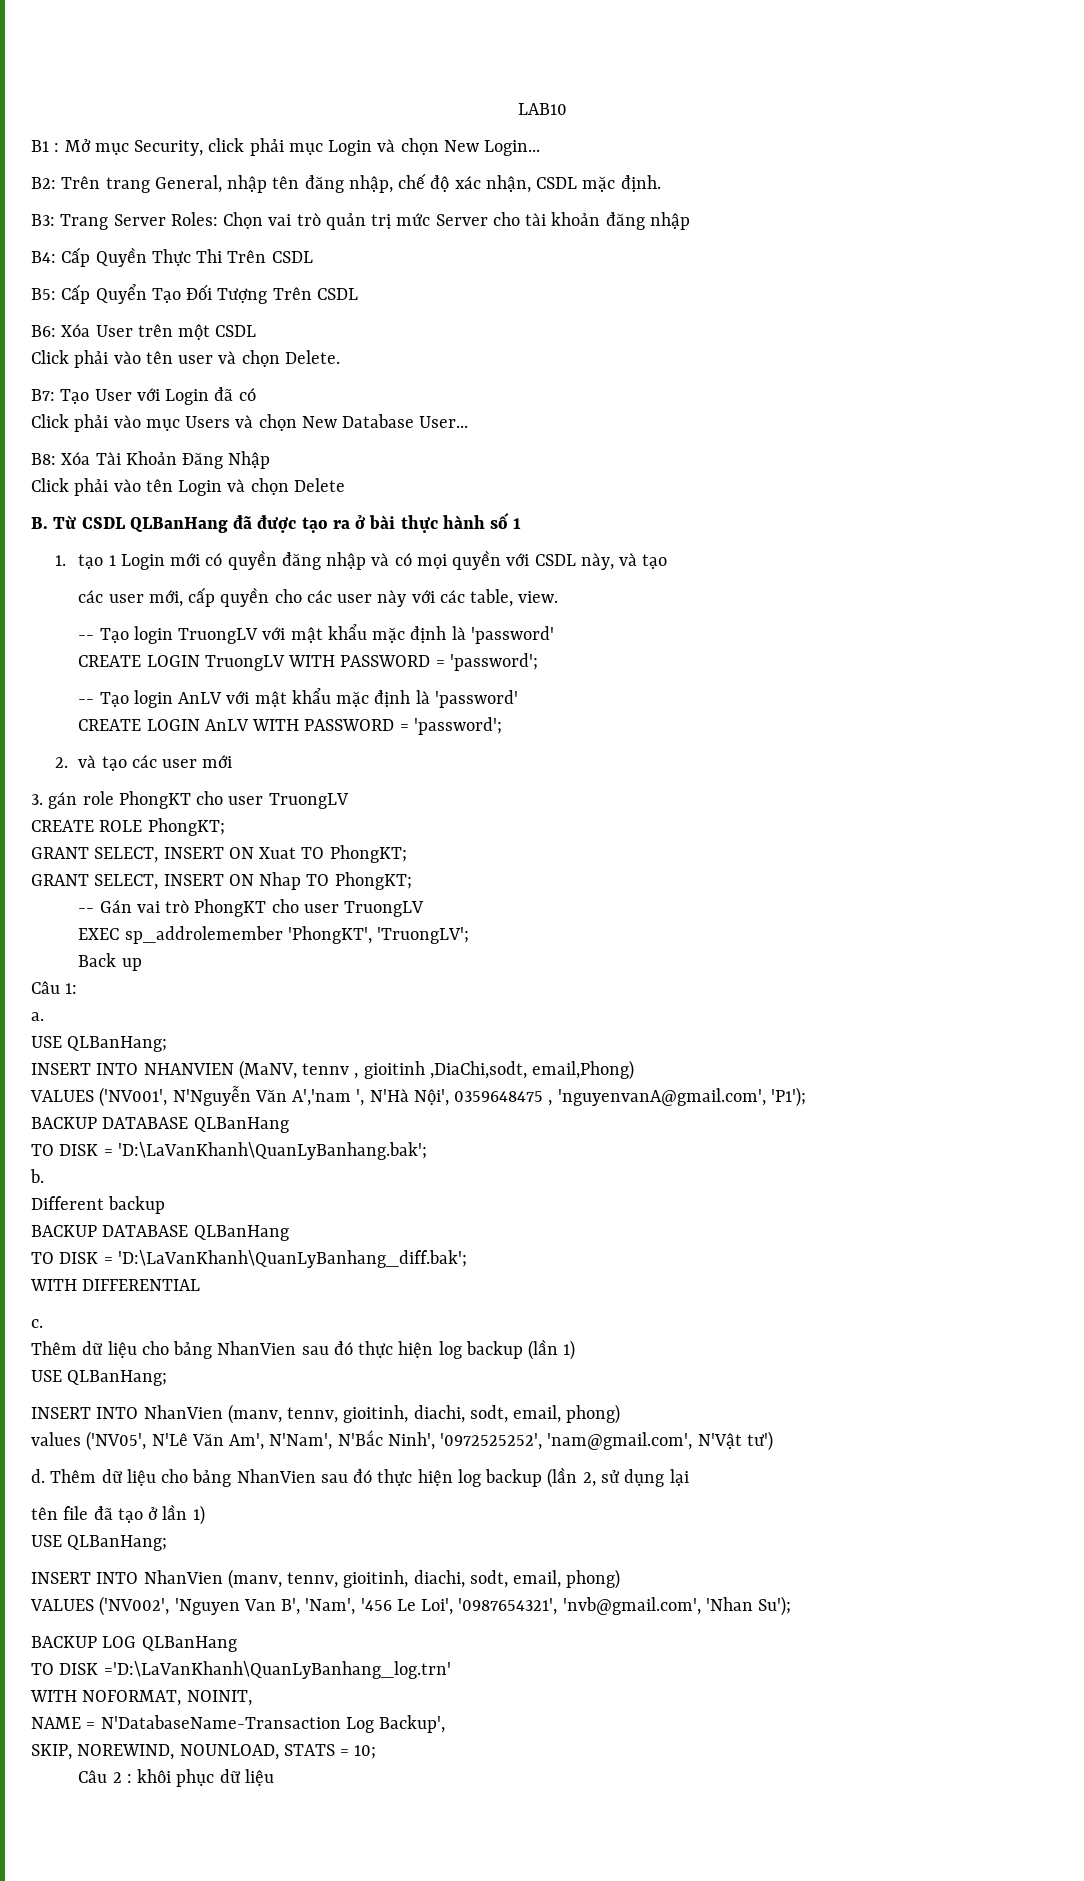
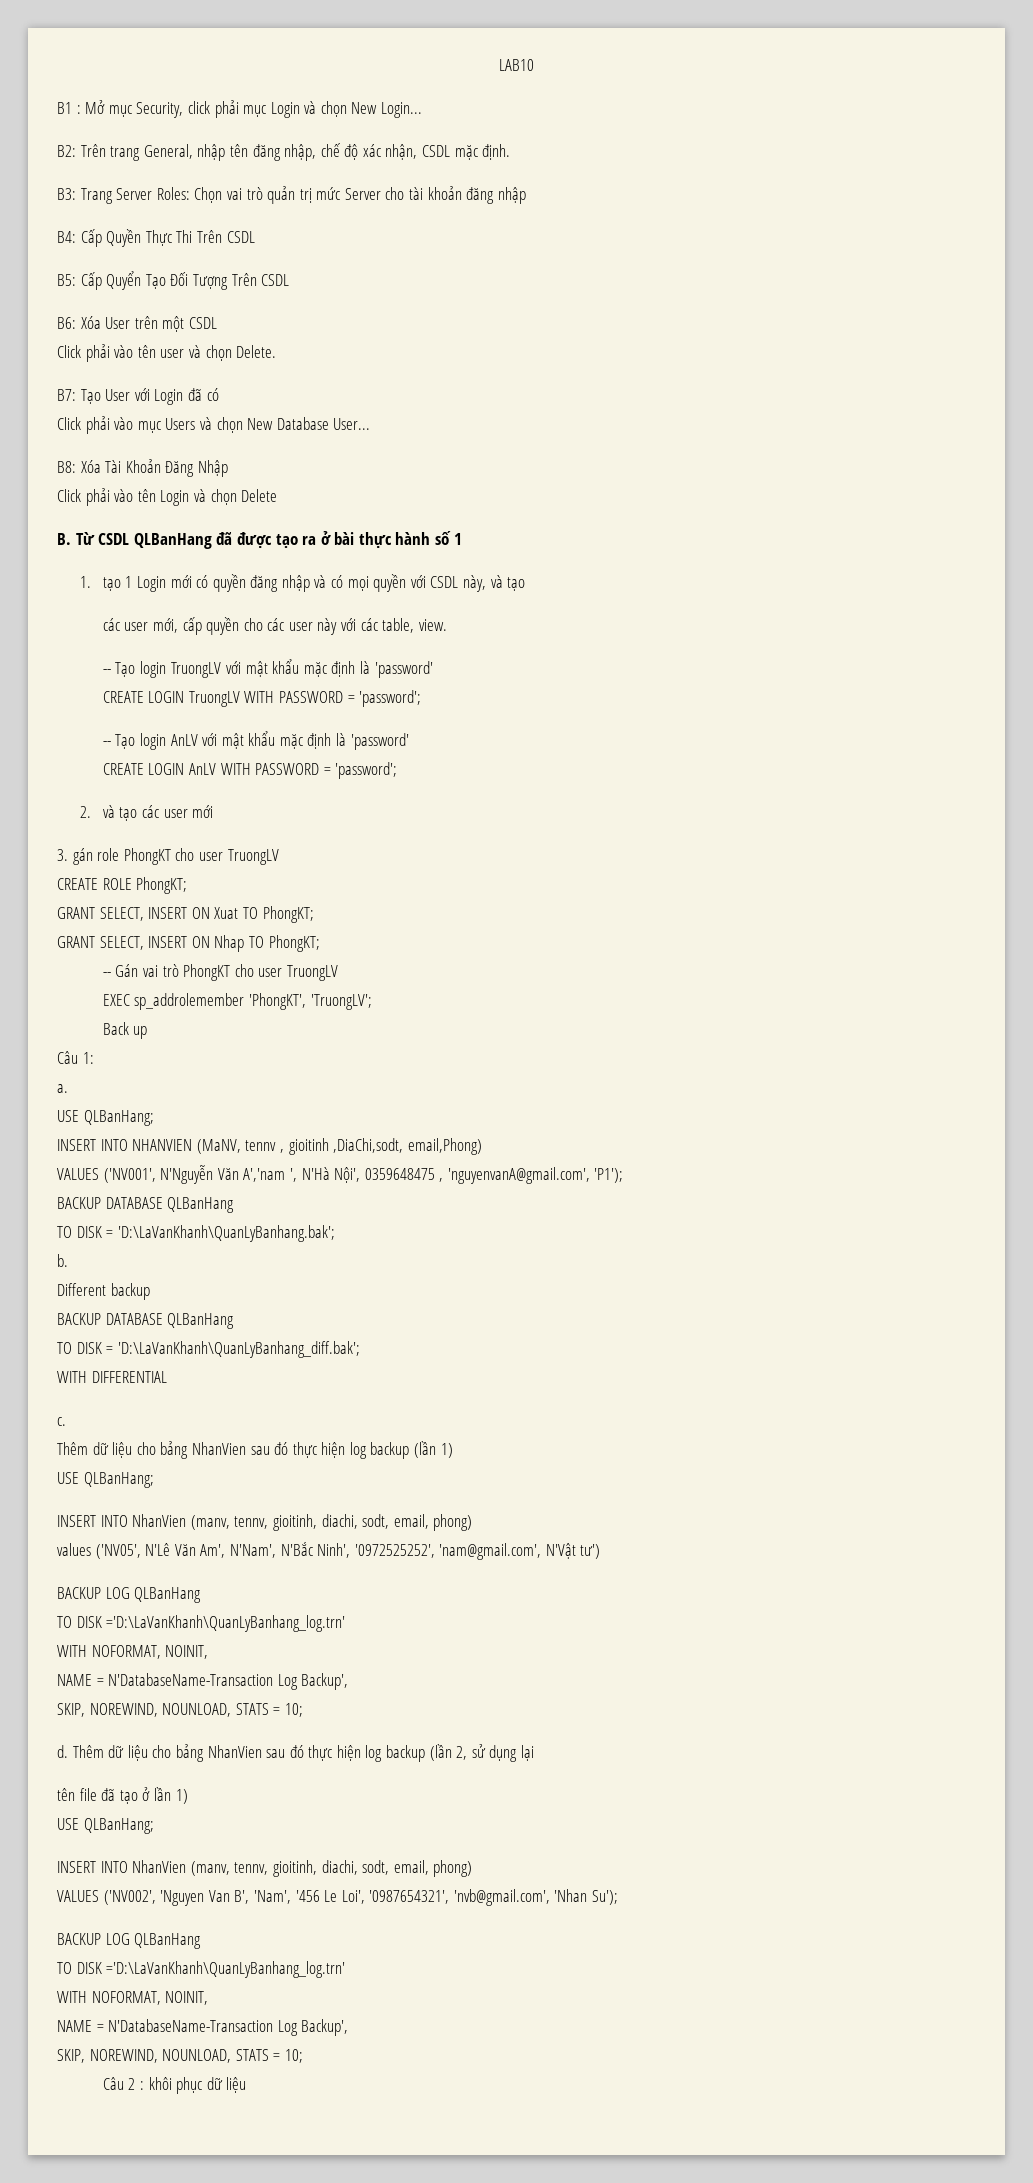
  values ('NV05', N'Lê Văn Am', N'Nam', N'Bắc Ninh', '0972525252', 'nam@gmail.com', N'Vật tư')
+ BACKUP LOG QLBanHang
+ TO DISK ='D:\LaVanKhanh\QuanLyBanhang_log.trn'
+ WITH NOFORMAT, NOINIT,
+ NAME = N'DatabaseName-Transaction Log Backup',
+ SKIP, NOREWIND, NOUNLOAD, STATS = 10;

